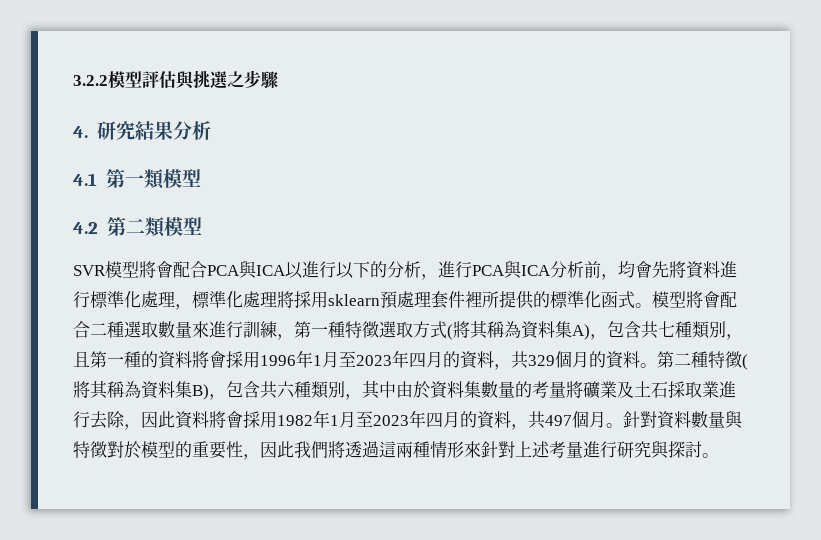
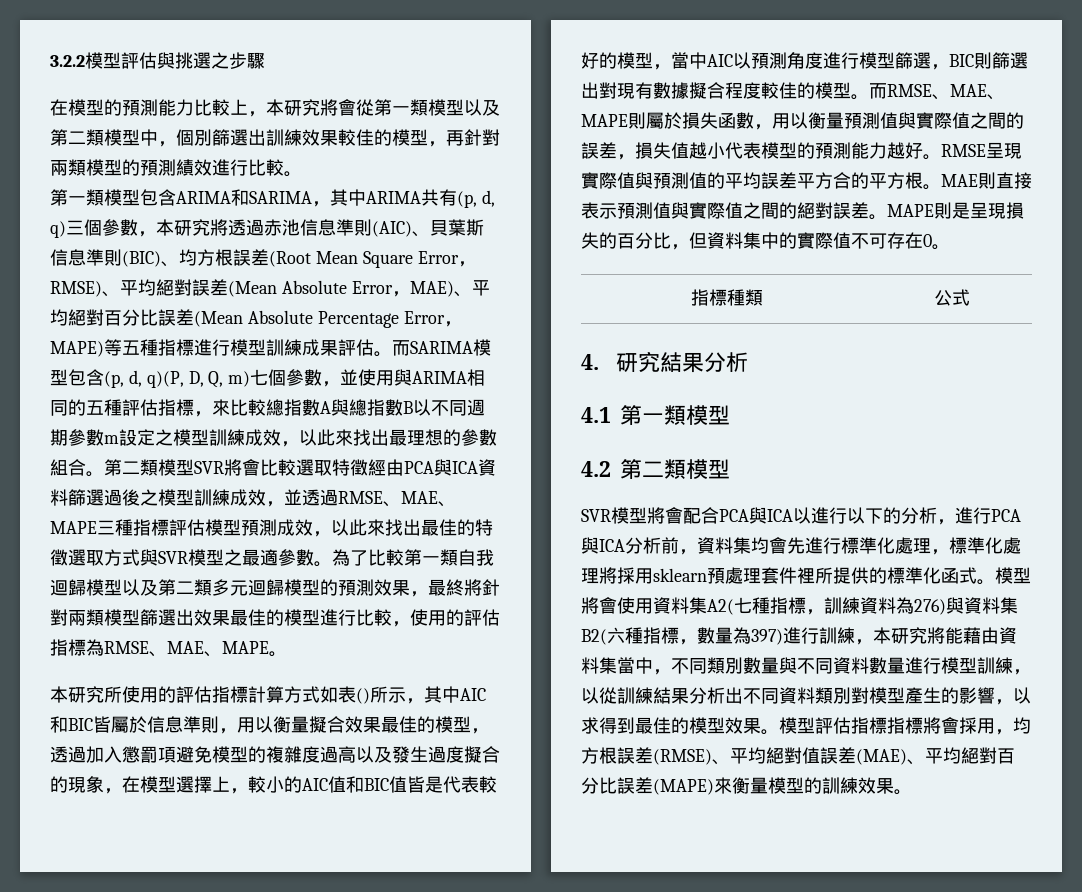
+ 在模型的預測能力比較上，本研究將會從第一類模型以及第二類模型中，個別篩選出訓練效果較佳的模型，再針對兩類模型的預測績效進行比較。
+ 第一類模型包含ARIMA和SARIMA，其中ARIMA共有(p, d, q)三個參數，本研究將透過赤池信息準則(AIC)、貝葉斯信息準則(BIC)、均方根誤差(Root Mean Square Error，RMSE)、平均絕對誤差(Mean Absolute Error，MAE)、平均絕對百分比誤差(Mean Absolute Percentage Error，MAPE)等五種指標進行模型訓練成果評估。而SARIMA模型包含(p, d, q)(P, D, Q, m)七個參數，並使用與ARIMA相同的五種評估指標，來比較總指數A與總指數B以不同週期參數m設定之模型訓練成效，以此來找出最理想的參數組合。第二類模型SVR將會比較選取特徵經由PCA與ICA資料篩選過後之模型訓練成效，並透過RMSE、MAE、MAPE三種指標評估模型預測成效，以此來找出最佳的特徵選取方式與SVR模型之最適參數。為了比較第一類自我迴歸模型以及第二類多元迴歸模型的預測效果，最終將針對兩類模型篩選出效果最佳的模型進行比較，使用的評估指標為RMSE、MAE、MAPE。
+ 本研究所使用的評估指標計算方式如表()所示，其中AIC和BIC皆屬於信息準則，用以衡量擬合效果最佳的模型，透過加入懲罰項避免模型的複雜度過高以及發生過度擬合的現象，在模型選擇上，較小的AIC值和BIC值皆是代表較好的模型，當中AIC以預測角度進行模型篩選，BIC則篩選出對現有數據擬合程度較佳的模型。而RMSE、MAE、MAPE則屬於損失函數，用以衡量預測值與實際值之間的誤差，損失值越小代表模型的預測能力越好。RMSE呈現實際值與預測值的平均誤差平方合的平方根。MAE則直接表示預測值與實際值之間的絕對誤差。MAPE則是呈現損失的百分比，但資料集中的實際值不可存在0。
+ 指標種類 | 公式
- SVR模型將會配合PCA與ICA以進行以下的分析，進行PCA與ICA分析前，均會先將資料進行標準化處理，標準化處理將採用sklearn預處理套件裡所提供的標準化函式。
+ SVR模型將會配合PCA與ICA以進行以下的分析，進行PCA與ICA分析前，資料集均會先進行標準化處理，標準化處理將採用sklearn預處理套件裡所提供的標準化函式。
- 模型將會配合二種選取數量來進行訓練，第一種特徵選取方式(將其稱為資料集A)，包含共七種類別，且第一種的資料將會採用1996年1月至2023年四月的資料，共329個月的資料。第二種特徵(將其稱為資料集B)，包含共六種類別，其中由於資料集數量的考量將礦業及土石採取業進行去除，因此資料將會採用1982年1月至2023年四月的資料，共497個月。針對資料數量與特徵對於模型的重要性，因此我們將透過這兩種情形來針對上述考量進行研究與探討。
+ 模型將會使用資料集A2(七種指標，訓練資料為276)與資料集B2(六種指標，數量為397)進行訓練，本研究將能藉由資料集當中，不同類別數量與不同資料數量進行模型訓練，以從訓練結果分析出不同資料類別對模型產生的影響，以求得到最佳的模型效果。模型評估指標指標將會採用，均方根誤差(RMSE)、平均絕對值誤差(MAE)、平均絕對百分比誤差(MAPE)來衡量模型的訓練效果。

